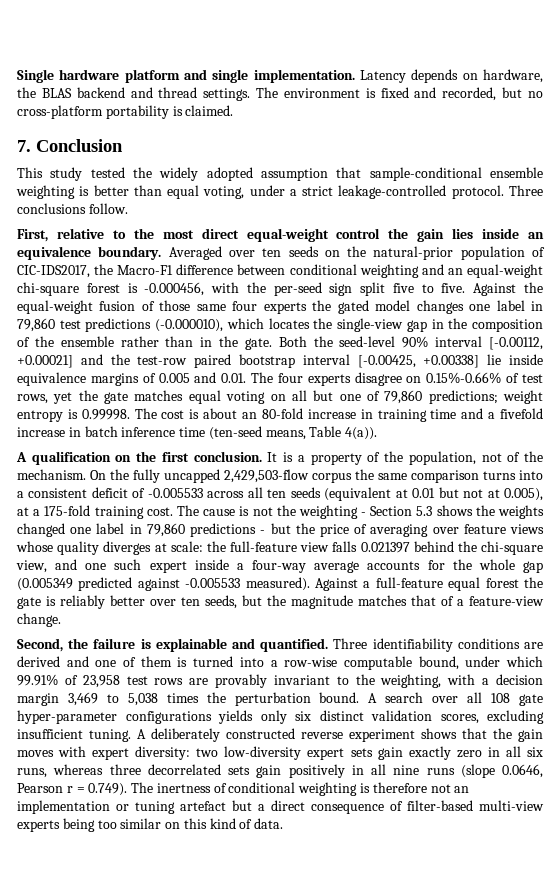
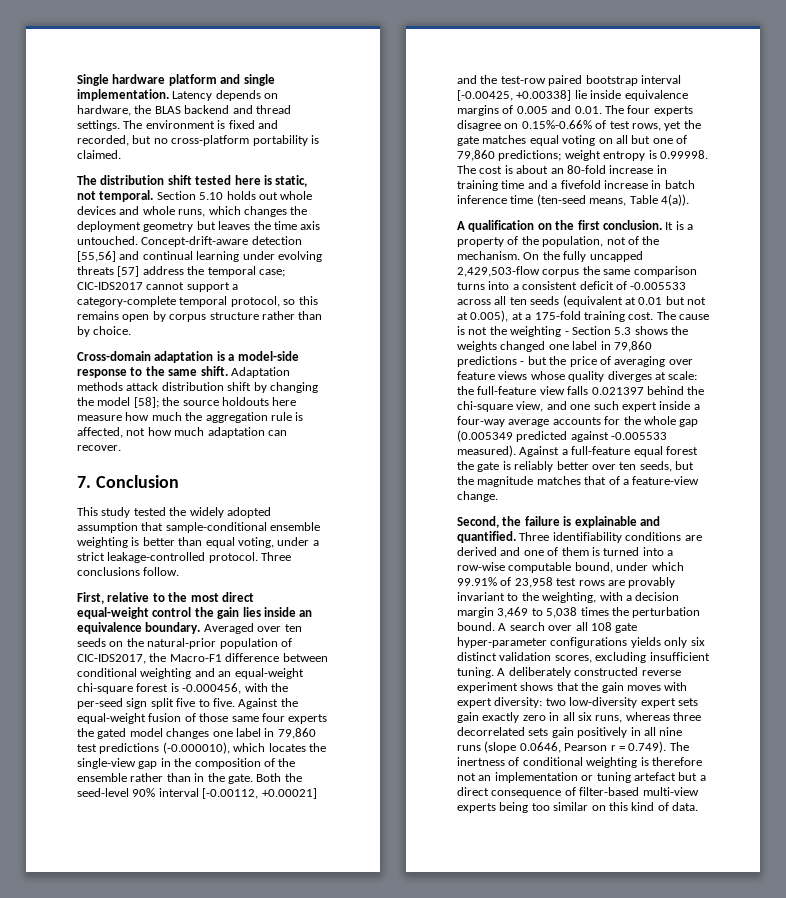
+ The distribution shift tested here is static, not temporal. Section 5.10 holds out whole devices and whole runs, which changes the deployment geometry but leaves the time axis untouched. Concept-drift-aware detection [55,56] and continual learning under evolving threats [57] address the temporal case; CIC-IDS2017 cannot support a category-complete temporal protocol, so this remains open by corpus structure rather than by choice.
+ Cross-domain adaptation is a model-side response to the same shift. Adaptation methods attack distribution shift by changing the model [58]; the source holdouts here measure how much the aggregation rule is affected, not how much adaptation can recover.

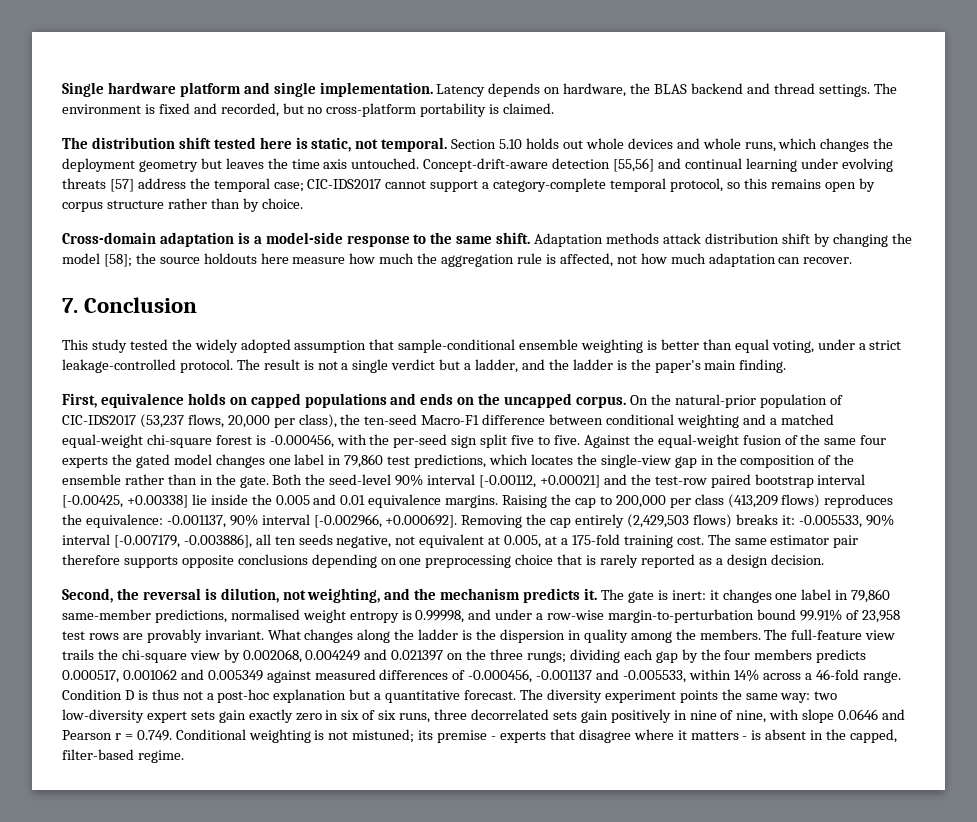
- Three conclusions follow.
- First, relative to the most direct equal-weight control the gain lies inside an equivalence boundary. Averaged over ten seeds on the natural-prior population of CIC-IDS2017, the Macro-F1 difference between conditional weighting and an equal-weight chi-square forest is -0.000456, with the per-seed sign split five to five.
+ The result is not a single verdict but a ladder, and the ladder is the paper's main finding.
+ First, equivalence holds on capped populations and ends on the uncapped corpus. On the natural-prior population of CIC-IDS2017 (53,237 flows, 20,000 per class), the ten-seed Macro-F1 difference between conditional weighting and a matched equal-weight chi-square forest is -0.000456, with the per-seed sign split five to five.
- Against the equal-weight fusion of those same four experts the gated model changes one label in 79,860 test predictions (-0.000010), which locates the single-view gap in the composition of the ensemble rather than in the gate.
+ Against the equal-weight fusion of the same four experts the gated model changes one label in 79,860 test predictions, which locates the single-view gap in the composition of the ensemble rather than in the gate.
- Both the seed-level 90% interval [-0.00112, +0.00021] and the test-row paired bootstrap interval [-0.00425, +0.00338] lie inside equivalence margins of 0.005 and 0.01. The four experts disagree on 0.15%-0.66% of test rows, yet the gate matches equal voting on all but one of 79,860 predictions; weight entropy is 0.99998. The cost is about an 80-fold increase in training time and a fivefold increase in batch inference time (ten-seed means, Table 4(a)).
- A qualification on the first conclusion. It is a property of the population, not of the mechanism. On the fully uncapped 2,429,503-flow corpus the same comparison turns into a consistent deficit of -0.005533 across all ten seeds (equivalent at 0.01 but not at 0.005), at a 175-fold training cost.
+ Both the seed-level 90% interval [-0.00112, +0.00021] and the test-row paired bootstrap interval [-0.00425, +0.00338] lie inside the 0.005 and 0.01 equivalence margins. Raising the cap to 200,000 per class (413,209 flows) reproduces the equivalence: -0.001137, 90% interval [-0.002966, +0.000692]. Removing the cap entirely (2,429,503 flows) breaks it: -0.005533, 90% interval [-0.007179, -0.003886], all ten seeds negative, not equivalent at 0.005, at a 175-fold training cost.
- The cause is not the weighting - Section 5.3 shows the weights changed one label in 79,860 predictions - but the price of averaging over feature views whose quality diverges at scale: the full-feature view falls 0.021397 behind the chi-square view, and one such expert inside a four-way average accounts for the whole gap (0.005349 predicted against -0.005533 measured). Against a full-feature equal forest the gate is reliably better over ten seeds, but the magnitude matches that of a feature-view change.
- Second, the failure is explainable and quantified. Three identifiability conditions are derived and one of them is turned into a row-wise computable bound, under which 99.91% of 23,958 test rows are provably invariant to the weighting, with a decision margin 3,469 to 5,038 times the perturbation bound. A search over all 108 gate hyper-parameter configurations yields only six distinct validation scores, excluding insufficient tuning. A deliberately constructed reverse experiment shows that the gain moves with expert diversity: two low-diversity expert sets gain exactly zero in all six runs, whereas three decorrelated sets gain positively in all nine runs (slope 0.0646, Pearson r = 0.749). The inertness of conditional weighting is therefore not an implementation or tuning artefact but a direct consequence of filter-based multi-view experts being too similar on this kind of data.
+ The same estimator pair therefore supports opposite conclusions depending on one preprocessing choice that is rarely reported as a design decision.
+ Second, the reversal is dilution, not weighting, and the mechanism predicts it. The gate is inert: it changes one label in 79,860 same-member predictions, normalised weight entropy is 0.99998, and under a row-wise margin-to-perturbation bound 99.91% of 23,958 test rows are provably invariant. What changes along the ladder is the dispersion in quality among the members. The full-feature view trails the chi-square view by 0.002068, 0.004249 and 0.021397 on the three rungs; dividing each gap by the four members predicts 0.000517, 0.001062 and 0.005349 against measured differences of -0.000456, -0.001137 and -0.005533, within 14% across a 46-fold range. Condition D is thus not a post-hoc explanation but a quantitative forecast. The diversity experiment points the same way: two low-diversity expert sets gain exactly zero in six of six runs, three decorrelated sets gain positively in nine of nine, with slope 0.0646 and Pearson r = 0.749. Conditional weighting is not mistuned; its premise - experts that disagree where it matters - is absent in the capped, filter-based regime.

